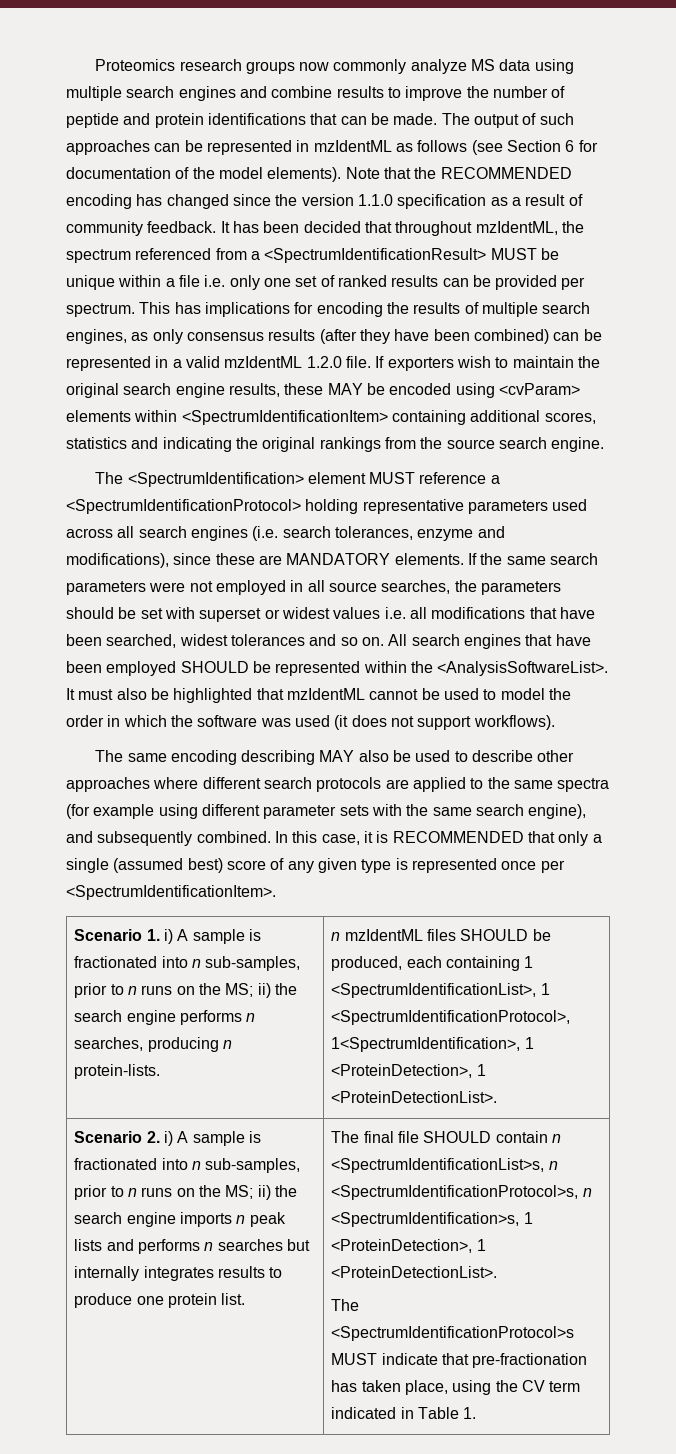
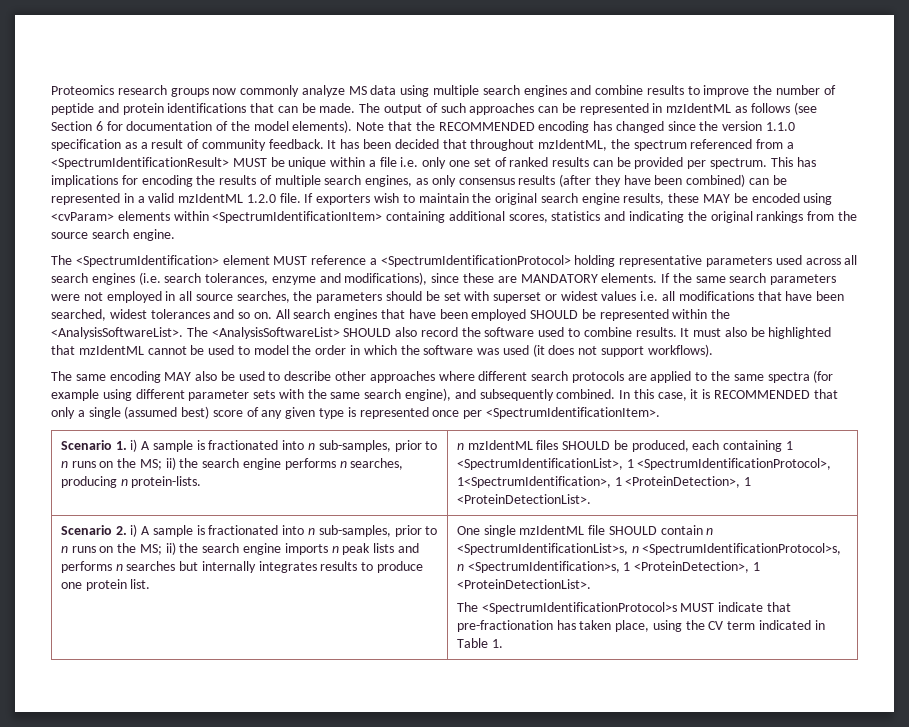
+ The <AnalysisSoftwareList> SHOULD also record the software used to combine results.
- The same encoding describing MAY also be used to describe other approaches where different search protocols are applied to the same spectra (for example using different parameter sets with the same search engine), and subsequently combined.
+ The same encoding MAY also be used to describe other approaches where different search protocols are applied to the same spectra (for example using different parameter sets with the same search engine), and subsequently combined.
- The final file SHOULD contain n <SpectrumIdentificationList>s, n <SpectrumIdentificationProtocol>s, n <SpectrumIdentification>s, 1 <ProteinDetection>, 1 <ProteinDetectionList>.
+ One single mzIdentML file SHOULD contain n <SpectrumIdentificationList>s, n <SpectrumIdentificationProtocol>s, n <SpectrumIdentification>s, 1 <ProteinDetection>, 1 <ProteinDetectionList>.

